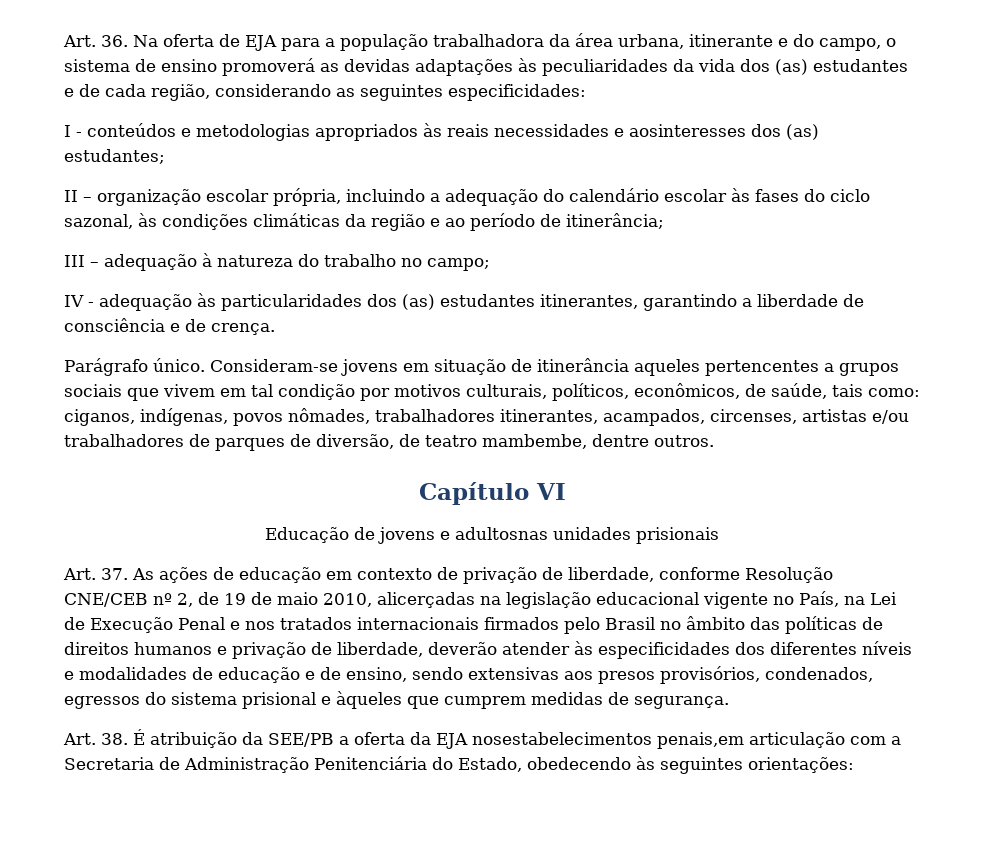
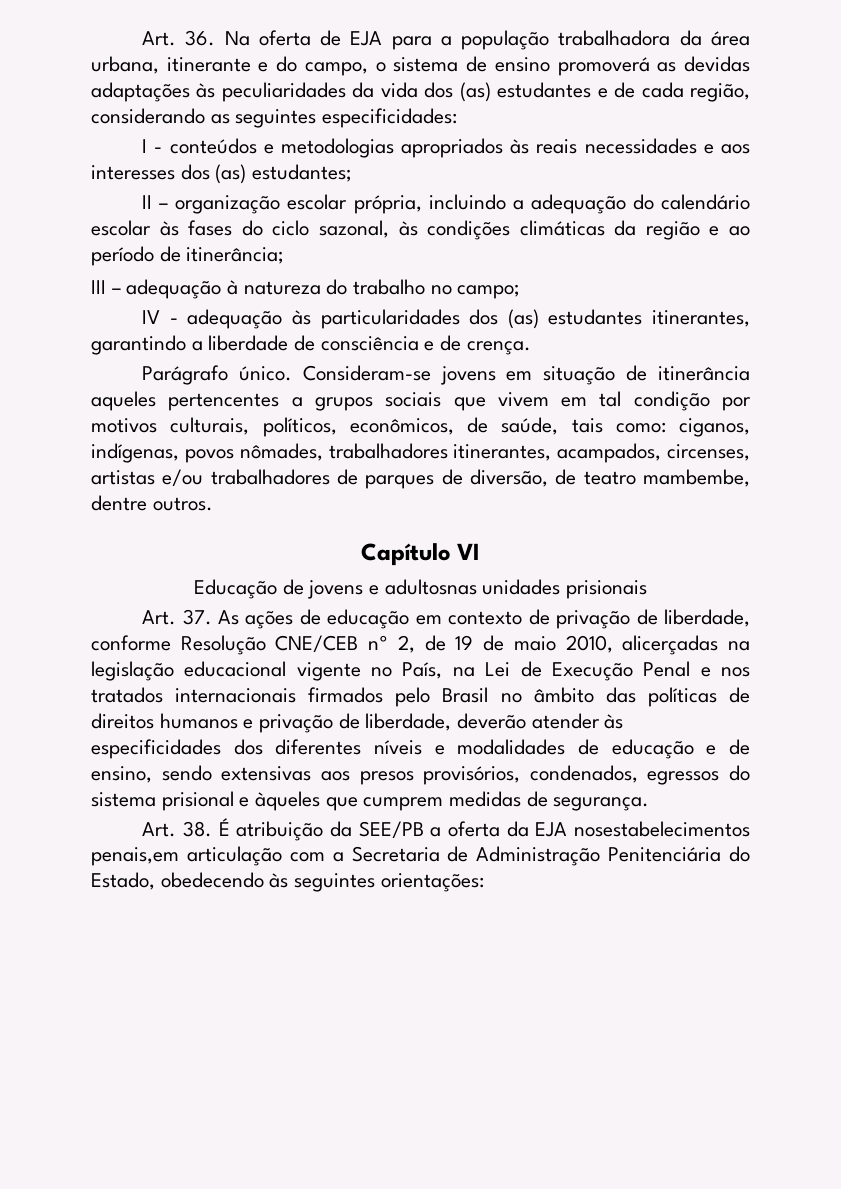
- I - conteúdos e metodologias apropriados às reais necessidades e aosinteresses dos (as) estudantes;
+ I - conteúdos e metodologias apropriados às reais necessidades e aos interesses dos (as) estudantes;

